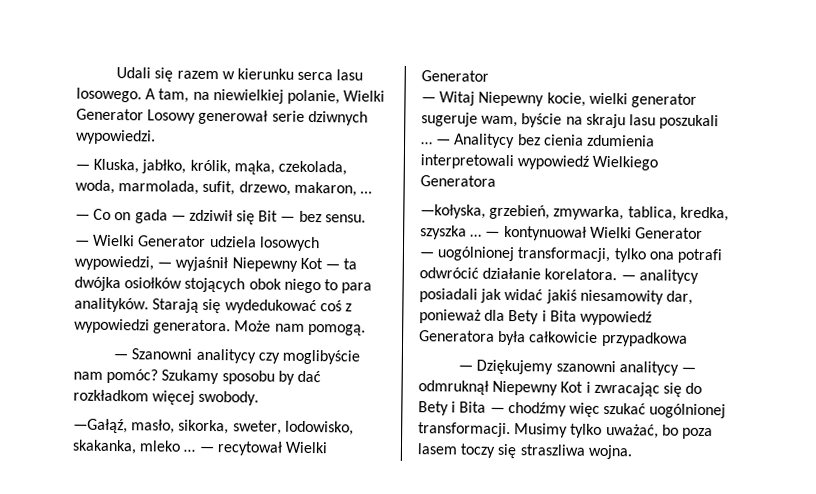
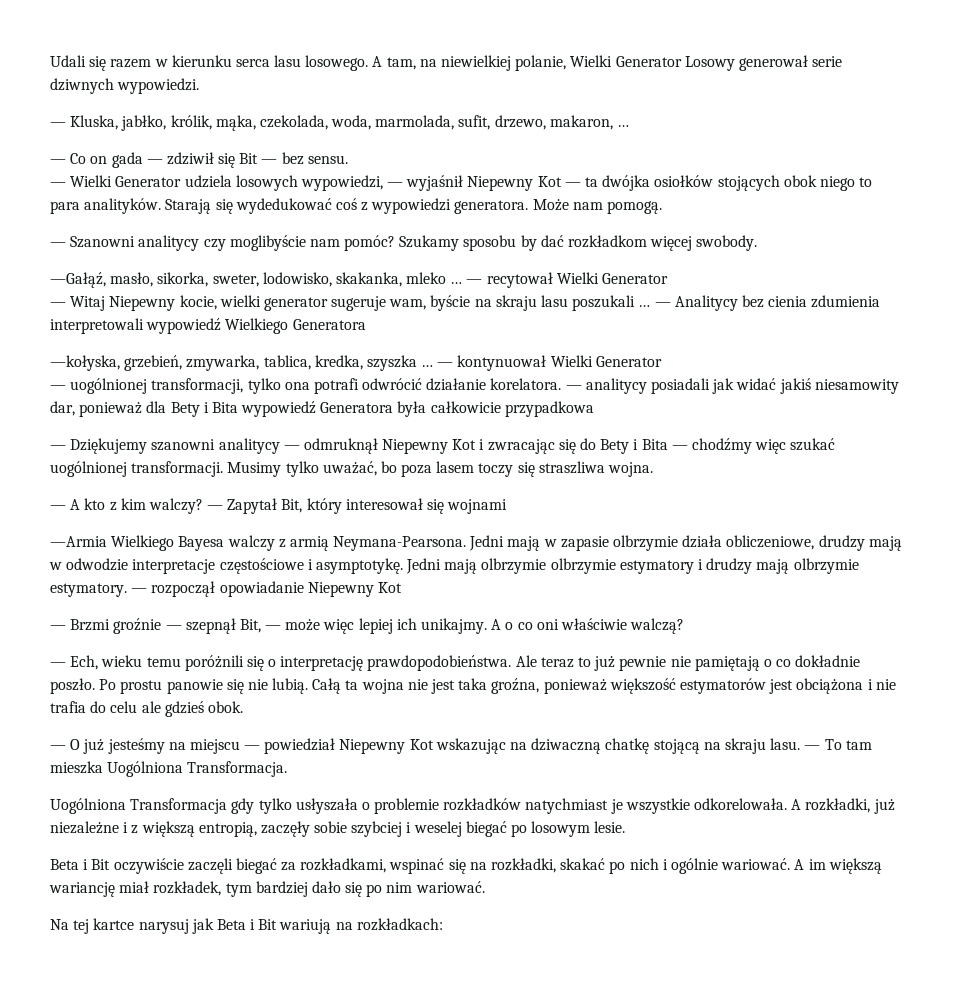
+ — A kto z kim walczy? — Zapytał Bit, który interesował się wojnami
+ —Armia Wielkiego Bayesa walczy z armią Neymana-Pearsona. Jedni mają w zapasie olbrzymie działa obliczeniowe, drudzy mają w odwodzie interpretacje częstościowe i asymptotykę. Jedni mają olbrzymie olbrzymie estymatory i drudzy mają olbrzymie estymatory. — rozpoczął opowiadanie Niepewny Kot
+ — Brzmi groźnie — szepnął Bit, — może więc lepiej ich unikajmy. A o co oni właściwie walczą?
+ — Ech, wieku temu poróżnili się o interpretację prawdopodobieństwa. Ale teraz to już pewnie nie pamiętają o co dokładnie poszło. Po prostu panowie się nie lubią. Całą ta wojna nie jest taka groźna, ponieważ większość estymatorów jest obciążona i nie trafia do celu ale gdzieś obok.
+ — O już jesteśmy na miejscu — powiedział Niepewny Kot wskazując na dziwaczną chatkę stojącą na skraju lasu. — To tam mieszka Uogólniona Transformacja.
+ Uogólniona Transformacja gdy tylko usłyszała o problemie rozkładków natychmiast je wszystkie odkorelowała. A rozkładki, już niezależne i z większą entropią, zaczęły sobie szybciej i weselej biegać po losowym lesie.
+ Beta i Bit oczywiście zaczęli biegać za rozkładkami, wspinać się na rozkładki, skakać po nich i ogólnie wariować. A im większą wariancję miał rozkładek, tym bardziej dało się po nim wariować.
+ Na tej kartce narysuj jak Beta i Bit wariują na rozkładkach:

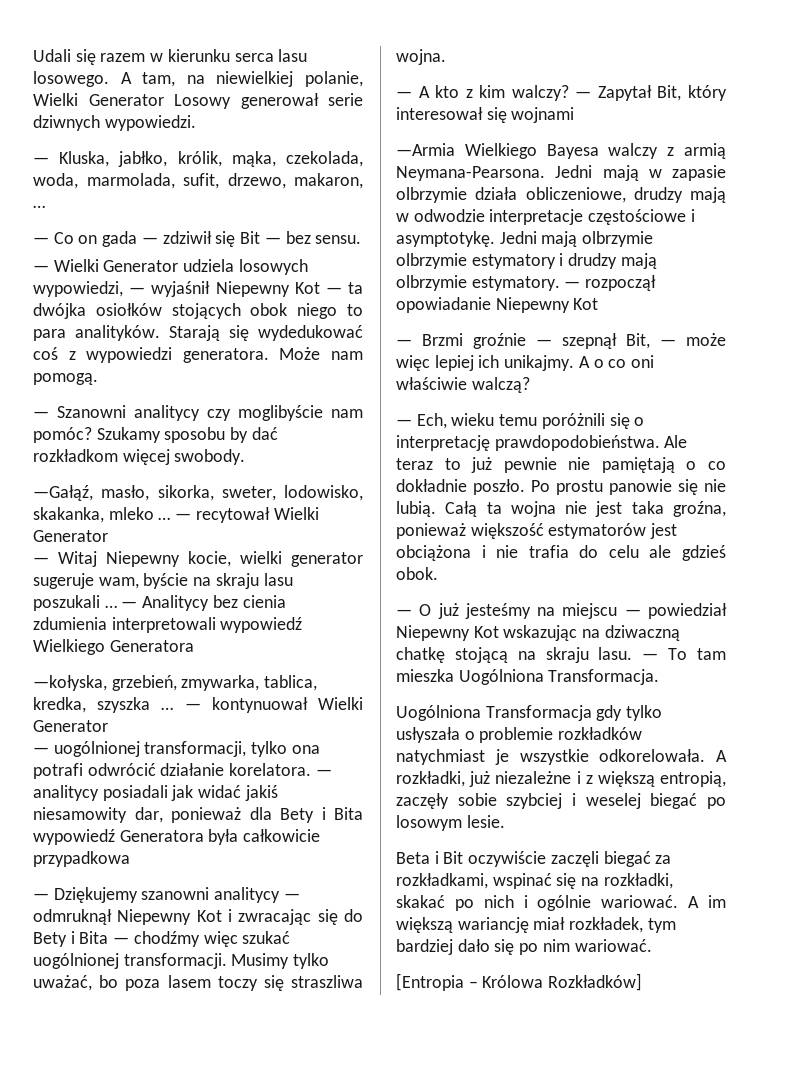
- Na tej kartce narysuj jak Beta i Bit wariują na rozkładkach:
+ [Entropia – Królowa Rozkładków]

